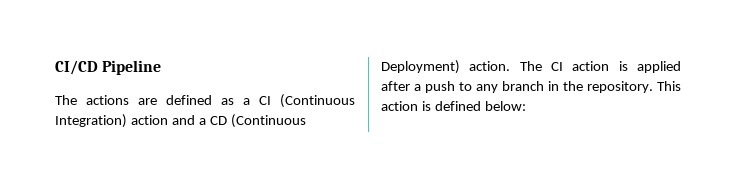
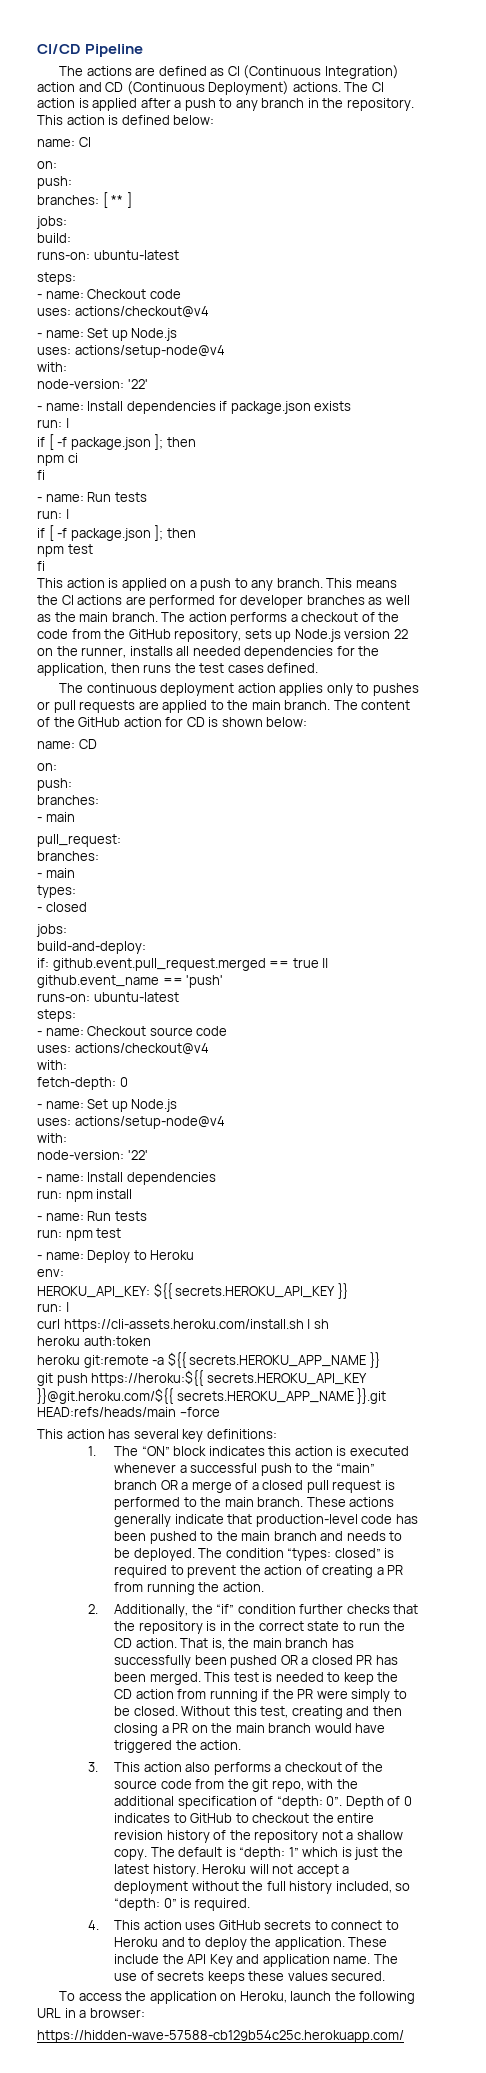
- The actions are defined as a CI (Continuous Integration) action and a CD (Continuous Deployment) action.
+ The actions are defined as CI (Continuous Integration) action and CD (Continuous Deployment) actions.
+ name: CI
+ on:
+ push:
+ branches: [ ** ]
+ jobs:
+ build:
+ runs-on: ubuntu-latest
+ steps:
+ - name: Checkout code
+ uses: actions/checkout@v4
+ - name: Set up Node.js
+ uses: actions/setup-node@v4
+ with:
+ node-version: '22'
+ - name: Install dependencies if package.json exists
+ run: |
+ if [ -f package.json ]; then
+ npm ci
+ fi
+ - name: Run tests
+ run: |
+ if [ -f package.json ]; then
+ npm test
+ fi
+ This action is applied on a push to any branch. This means the CI actions are performed for developer branches as well as the main branch. The action performs a checkout of the code from the GitHub repository, sets up Node.js version 22 on the runner, installs all needed dependencies for the application, then runs the test cases defined.
+ The continuous deployment action applies only to pushes or pull requests are applied to the main branch. The content of the GitHub action for CD is shown below:
+ name: CD
+ on:
+ push:
+ branches:
+ - main
+ pull_request:
+ branches:
+ - main
+ types:
+ - closed
+ jobs:
+ build-and-deploy:
+ if: github.event.pull_request.merged == true || github.event_name == 'push'
+ runs-on: ubuntu-latest
+ steps:
+ - name: Checkout source code
+ uses: actions/checkout@v4
+ with:
+ fetch-depth: 0
+ - name: Set up Node.js
+ uses: actions/setup-node@v4
+ with:
+ node-version: '22'
+ - name: Install dependencies
+ run: npm install
+ - name: Run tests
+ run: npm test
+ - name: Deploy to Heroku
+ env:
+ HEROKU_API_KEY: ${{ secrets.HEROKU_API_KEY }}
+ run: |
+ curl https://cli-assets.heroku.com/install.sh | sh
+ heroku auth:token
+ heroku git:remote -a ${{ secrets.HEROKU_APP_NAME }}
+ git push https://heroku:${{ secrets.HEROKU_API_KEY }}@git.heroku.com/${{ secrets.HEROKU_APP_NAME }}.git HEAD:refs/heads/main –force
+ This action has several key definitions:
+ 1. The “ON” block indicates this action is executed whenever a successful push to the “main” branch OR a merge of a closed pull request is performed to the main branch. These actions generally indicate that production-level code has been pushed to the main branch and needs to be deployed. The condition “types: closed” is required to prevent the action of creating a PR from running the action.
+ 2. Additionally, the “if” condition further checks that the repository is in the correct state to run the CD action. That is, the main branch has successfully been pushed OR a closed PR has been merged. This test is needed to keep the CD action from running if the PR were simply to be closed. Without this test, creating and then closing a PR on the main branch would have triggered the action.
+ 3. This action also performs a checkout of the source code from the git repo, with the additional specification of “depth: 0”. Depth of 0 indicates to GitHub to checkout the entire revision history of the repository not a shallow copy. The default is “depth: 1” which is just the latest history. Heroku will not accept a deployment without the full history included, so “depth: 0” is required.
+ 4. This action uses GitHub secrets to connect to Heroku and to deploy the application. These include the API Key and application name. The use of secrets keeps these values secured.
+ To access the application on Heroku, launch the following URL in a browser:
+ https://hidden-wave-57588-cb129b54c25c.herokuapp.com/

